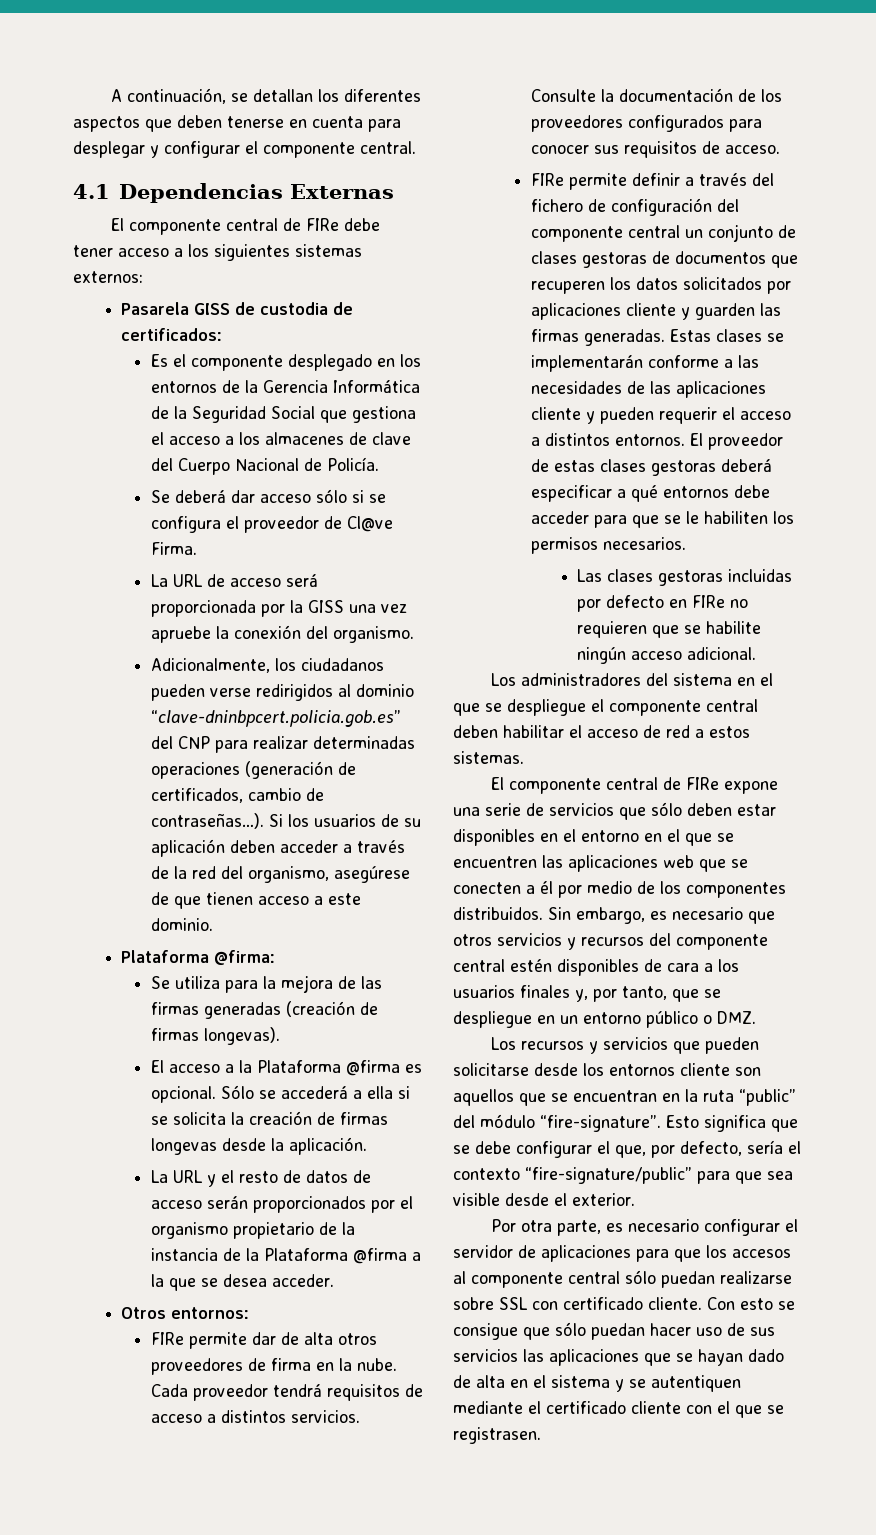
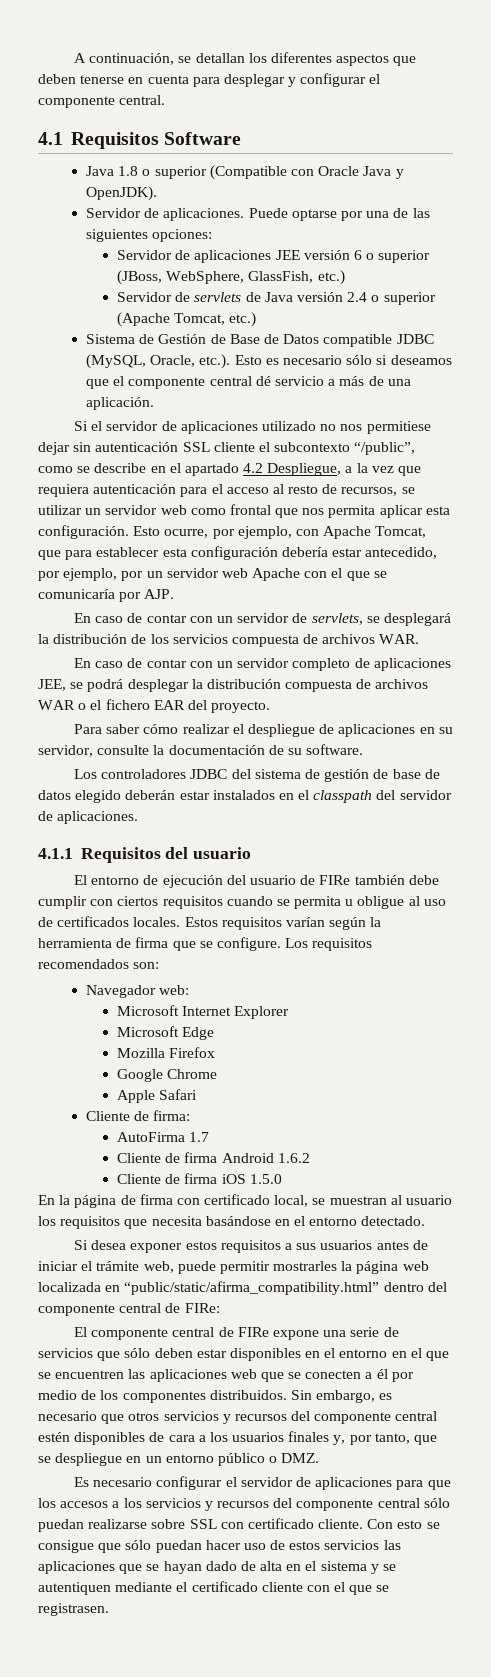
- 4.1 Dependencias Externas
- El componente central de FIRe debe tener acceso a los siguientes sistemas externos:
- Pasarela GISS de custodia de certificados:
- Es el componente desplegado en los entornos de la Gerencia Informática de la Seguridad Social que gestiona el acceso a los almacenes de clave del Cuerpo Nacional de Policía.
- Se deberá dar acceso sólo si se configura el proveedor de Cl@ve Firma.
- La URL de acceso será proporcionada por la GISS una vez apruebe la conexión del organismo.
- Adicionalmente, los ciudadanos pueden verse redirigidos al dominio “clave-dninbpcert.policia.gob.es” del CNP para realizar determinadas operaciones (generación de certificados, cambio de contraseñas…). Si los usuarios de su aplicación deben acceder a través de la red del organismo, asegúrese de que tienen acceso a este dominio.
- Plataforma @firma:
- Se utiliza para la mejora de las firmas generadas (creación de firmas longevas).
- El acceso a la Plataforma @firma es opcional. Sólo se accederá a ella si se solicita la creación de firmas longevas desde la aplicación.
- La URL y el resto de datos de acceso serán proporcionados por el organismo propietario de la instancia de la Plataforma @firma a la que se desea acceder.
- Otros entornos:
- FIRe permite dar de alta otros proveedores de firma en la nube. Cada proveedor tendrá requisitos de acceso a distintos servicios. Consulte la documentación de los proveedores configurados para conocer sus requisitos de acceso.
- FIRe permite definir a través del fichero de configuración del componente central un conjunto de clases gestoras de documentos que recuperen los datos solicitados por aplicaciones cliente y guarden las firmas generadas. Estas clases se implementarán conforme a las necesidades de las aplicaciones cliente y pueden requerir el acceso a distintos entornos. El proveedor de estas clases gestoras deberá especificar a qué entornos debe acceder para que se le habiliten los permisos necesarios.
- Las clases gestoras incluidas por defecto en FIRe no requieren que se habilite ningún acceso adicional.
- Los administradores del sistema en el que se despliegue el componente central deben habilitar el acceso de red a estos sistemas.
+ 4.1 Requisitos Software
+ Java 1.8 o superior (Compatible con Oracle Java y OpenJDK).
+ Servidor de aplicaciones. Puede optarse por una de las siguientes opciones:
+ Servidor de aplicaciones JEE versión 6 o superior (JBoss, WebSphere, GlassFish, etc.)
+ Servidor de servlets de Java versión 2.4 o superior (Apache Tomcat, etc.)
+ Sistema de Gestión de Base de Datos compatible JDBC (MySQL, Oracle, etc.). Esto es necesario sólo si deseamos que el componente central dé servicio a más de una aplicación.
+ Si el servidor de aplicaciones utilizado no nos permitiese dejar sin autenticación SSL cliente el subcontexto “/public”, como se describe en el apartado 4.2 Despliegue, a la vez que requiera autenticación para el acceso al resto de recursos, se utilizar un servidor web como frontal que nos permita aplicar esta configuración. Esto ocurre, por ejemplo, con Apache Tomcat, que para establecer esta configuración debería estar antecedido, por ejemplo, por un servidor web Apache con el que se comunicaría por AJP.
+ En caso de contar con un servidor de servlets, se desplegará la distribución de los servicios compuesta de archivos WAR.
+ En caso de contar con un servidor completo de aplicaciones JEE, se podrá desplegar la distribución compuesta de archivos WAR o el fichero EAR del proyecto.
+ Para saber cómo realizar el despliegue de aplicaciones en su servidor, consulte la documentación de su software.
+ Los controladores JDBC del sistema de gestión de base de datos elegido deberán estar instalados en el classpath del servidor de aplicaciones.
+ 4.1.1 Requisitos del usuario
+ El entorno de ejecución del usuario de FIRe también debe cumplir con ciertos requisitos cuando se permita u obligue al uso de certificados locales. Estos requisitos varían según la herramienta de firma que se configure. Los requisitos recomendados son:
+ Navegador web:
+ Microsoft Internet Explorer
+ Microsoft Edge
+ Mozilla Firefox
+ Google Chrome
+ Apple Safari
+ Cliente de firma:
+ AutoFirma 1.7
+ Cliente de firma Android 1.6.2
+ Cliente de firma iOS 1.5.0
+ En la página de firma con certificado local, se muestran al usuario los requisitos que necesita basándose en el entorno detectado.
+ Si desea exponer estos requisitos a sus usuarios antes de iniciar el trámite web, puede permitir mostrarles la página web localizada en “public/static/afirma_compatibility.html” dentro del componente central de FIRe:
- Los recursos y servicios que pueden solicitarse desde los entornos cliente son aquellos que se encuentran en la ruta “public” del módulo “fire-signature”. Esto significa que se debe configurar el que, por defecto, sería el contexto “fire-signature/public” para que sea visible desde el exterior.
- Por otra parte, es necesario configurar el servidor de aplicaciones para que los accesos al componente central sólo puedan realizarse sobre SSL con certificado cliente.
+ Es necesario configurar el servidor de aplicaciones para que los accesos a los servicios y recursos del componente central sólo puedan realizarse sobre SSL con certificado cliente.
- Con esto se consigue que sólo puedan hacer uso de sus servicios las aplicaciones que se hayan dado de alta en el sistema y se autentiquen mediante el certificado cliente con el que se registrasen.
+ Con esto se consigue que sólo puedan hacer uso de estos servicios las aplicaciones que se hayan dado de alta en el sistema y se autentiquen mediante el certificado cliente con el que se registrasen.

